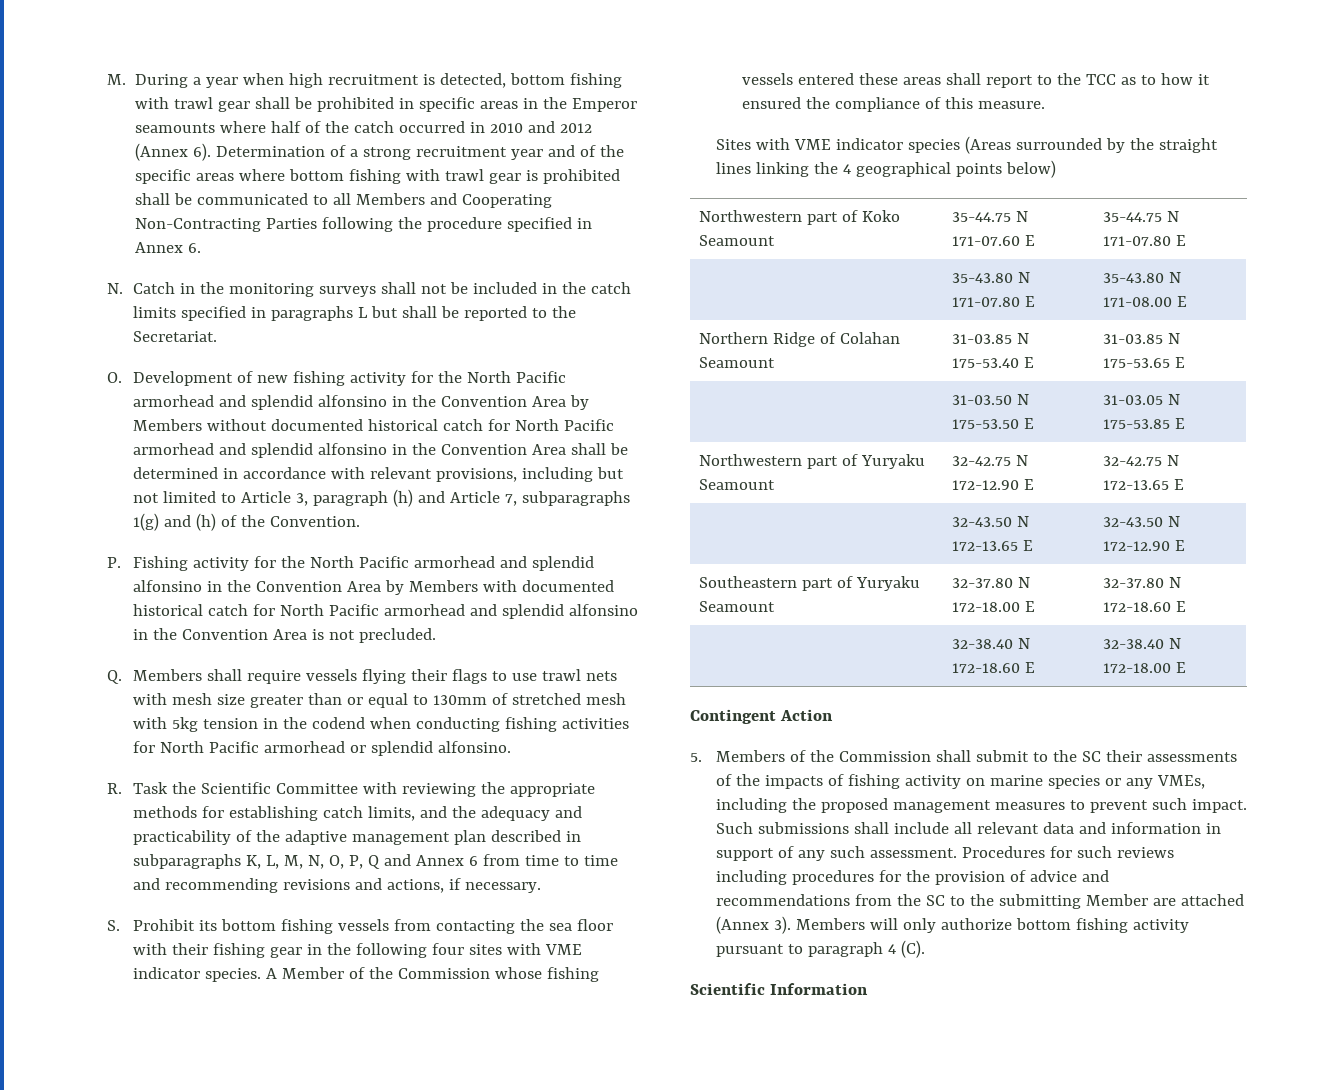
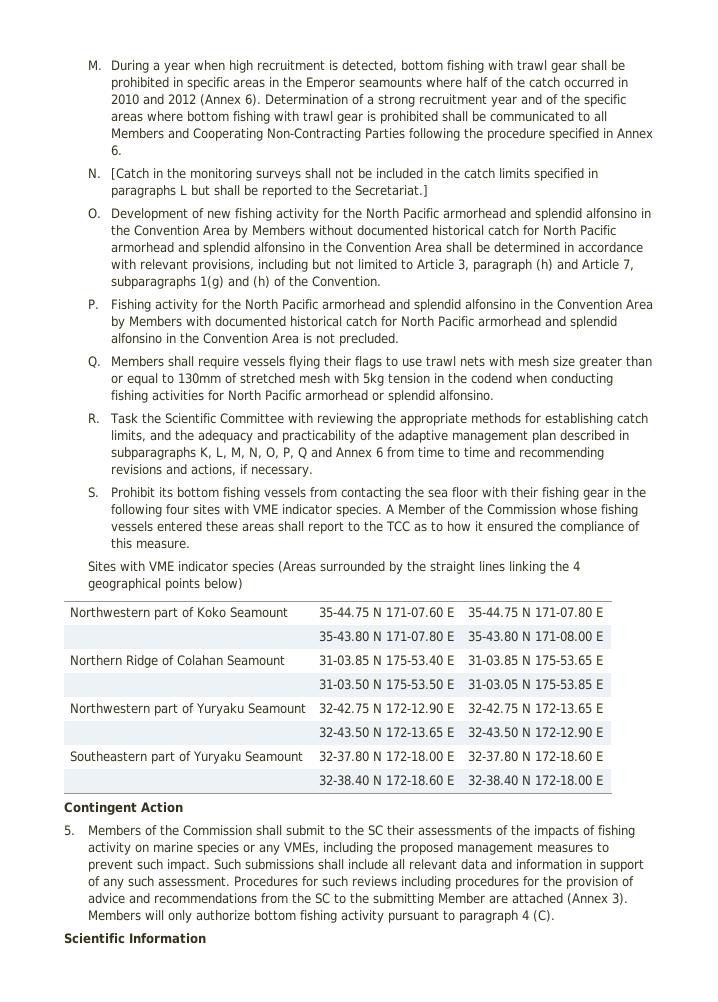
- N. Catch in the monitoring surveys shall not be included in the catch limits specified in paragraphs L but shall be reported to the Secretariat.
+ N. [Catch in the monitoring surveys shall not be included in the catch limits specified in paragraphs L but shall be reported to the Secretariat.]

